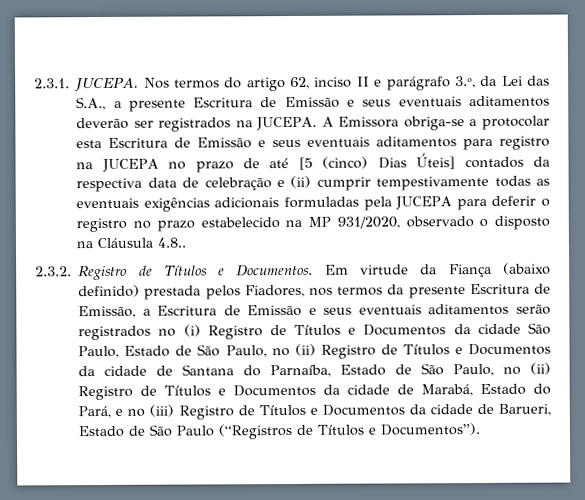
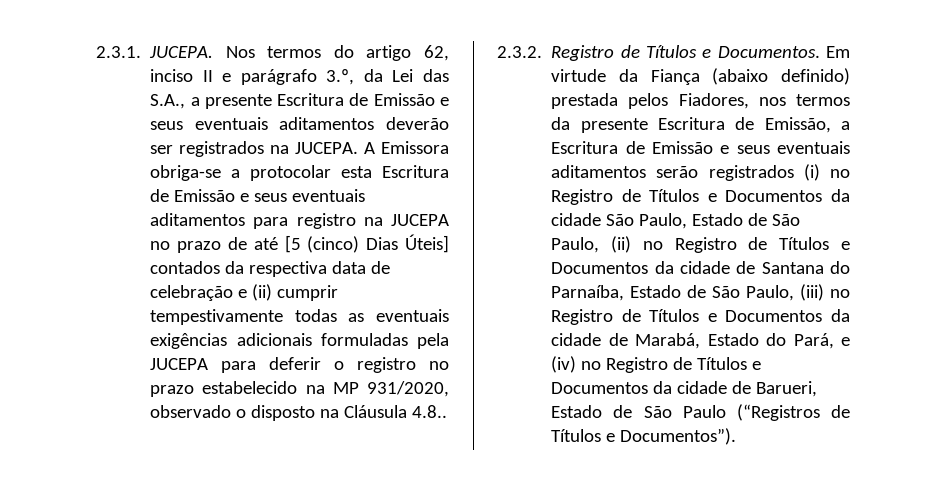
- Em virtude da Fiança (abaixo definido) prestada pelos Fiadores, nos termos da presente Escritura de Emissão, a Escritura de Emissão e seus eventuais aditamentos serão registrados no (i) Registro de Títulos e Documentos da cidade São Paulo, Estado de São Paulo, no (ii) Registro de Títulos e Documentos da cidade de Santana do Parnaíba, Estado de São Paulo, no (ii) Registro de Títulos e Documentos da cidade de Marabá, Estado do Pará, e no (iii) Registro de Títulos e Documentos da cidade de Barueri, Estado de São Paulo (“Registros de Títulos e Documentos”).
+ Em virtude da Fiança (abaixo definido) prestada pelos Fiadores, nos termos da presente Escritura de Emissão, a Escritura de Emissão e seus eventuais aditamentos serão registrados (i) no Registro de Títulos e Documentos da cidade São Paulo, Estado de São Paulo, (ii) no Registro de Títulos e Documentos da cidade de Santana do Parnaíba, Estado de São Paulo, (iii) no Registro de Títulos e Documentos da cidade de Marabá, Estado do Pará, e (iv) no Registro de Títulos e Documentos da cidade de Barueri, Estado de São Paulo (“Registros de Títulos e Documentos”).

